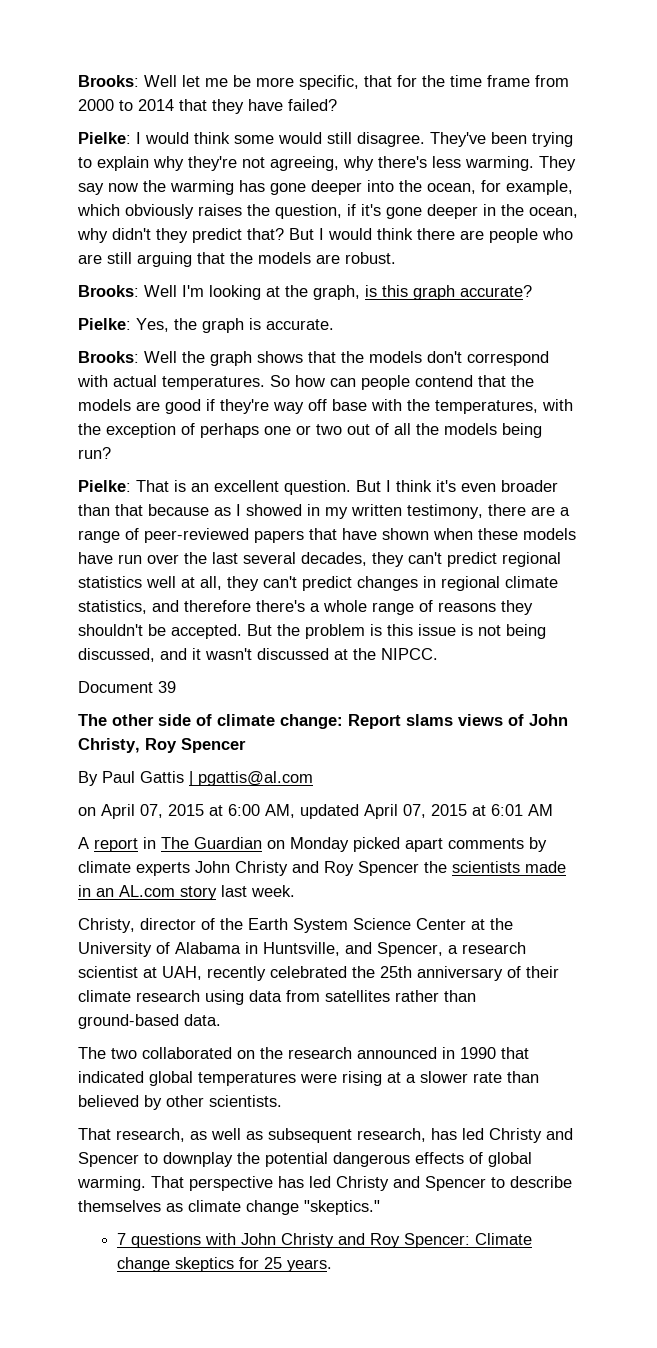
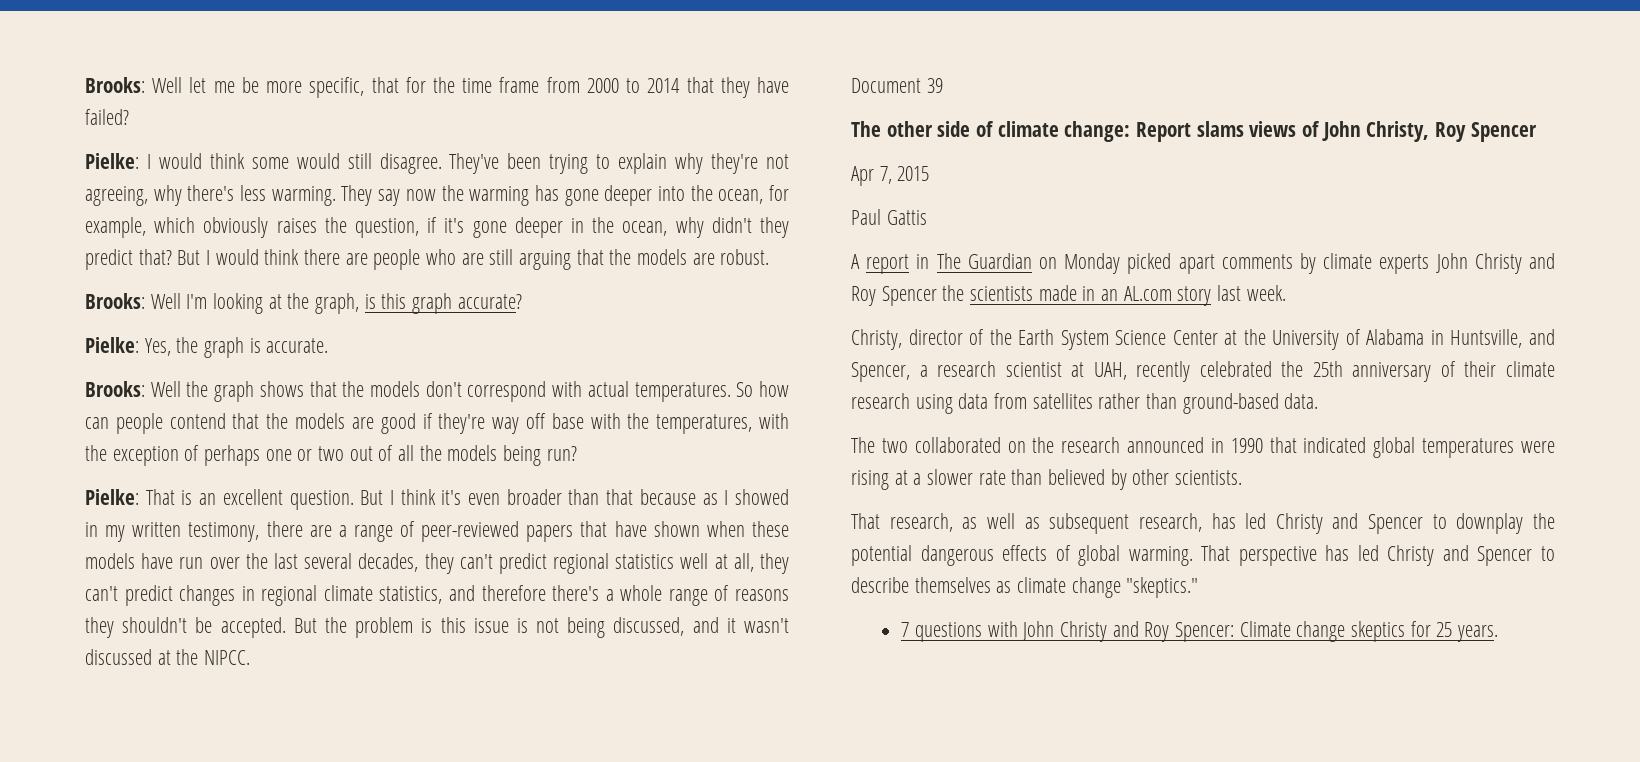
- By Paul Gattis | pgattis@al.com
- on April 07, 2015 at 6:00 AM, updated April 07, 2015 at 6:01 AM
+ Apr 7, 2015
+ Paul Gattis

